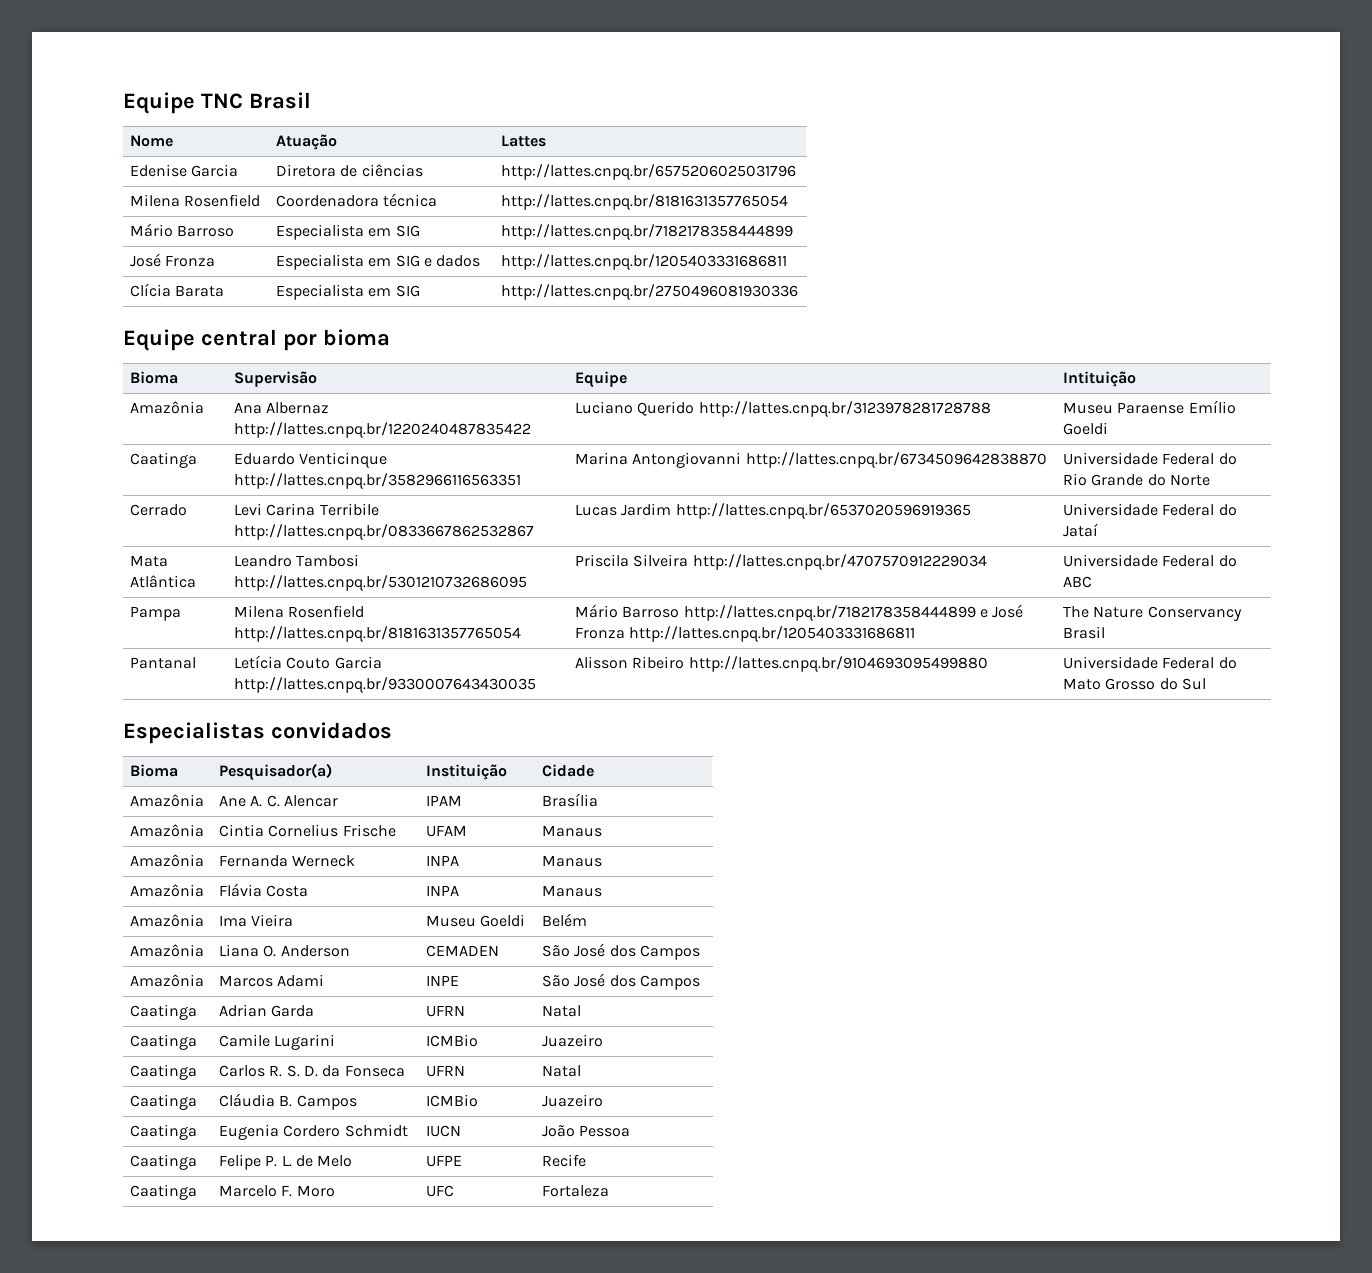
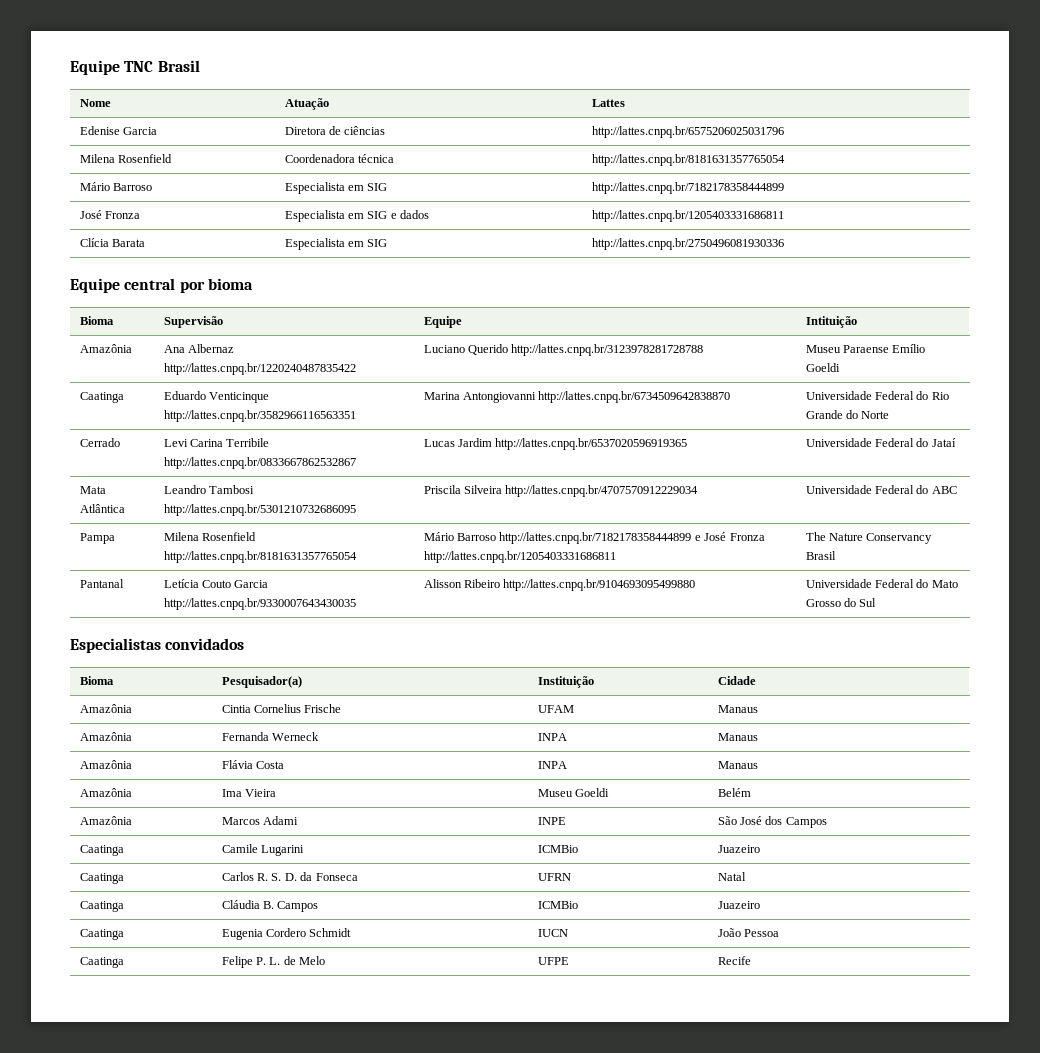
- Amazônia | Ane A. C. Alencar | IPAM | Brasília
- Amazônia | Liana O. Anderson | CEMADEN | São José dos Campos
- Caatinga | Adrian Garda | UFRN | Natal
- Caatinga | Marcelo F. Moro | UFC | Fortaleza

